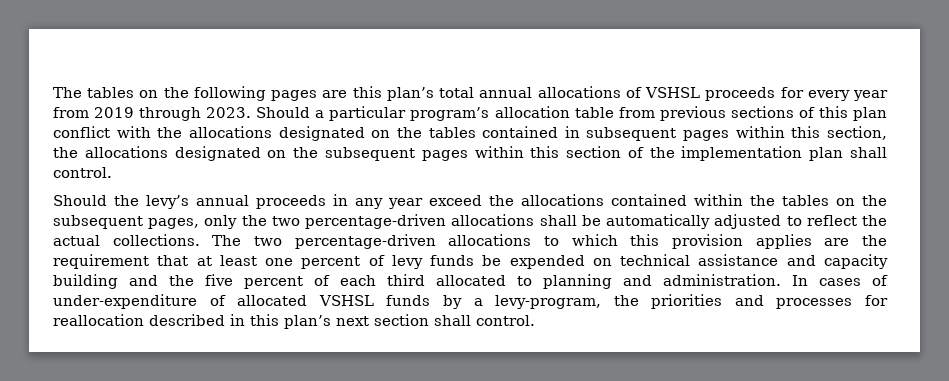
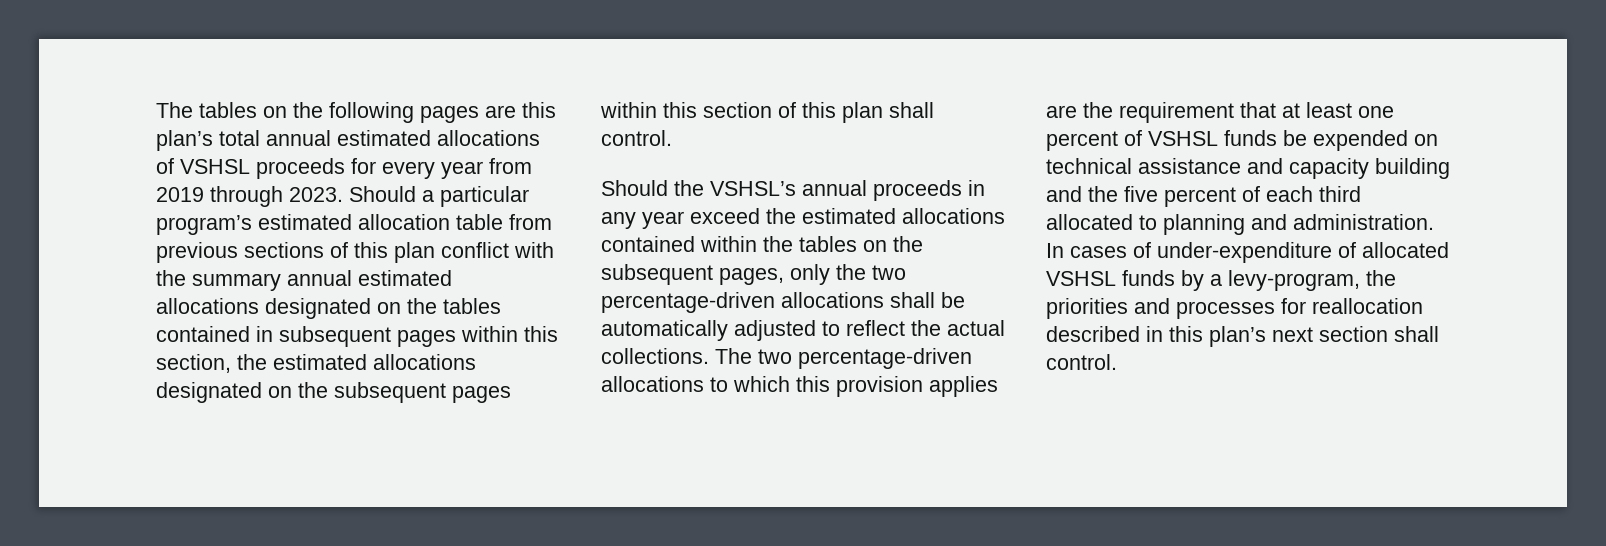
- The tables on the following pages are this plan’s total annual allocations of VSHSL proceeds for every year from 2019 through 2023.
+ The tables on the following pages are this plan’s total annual estimated allocations of VSHSL proceeds for every year from 2019 through 2023.
- Should a particular program’s allocation table from previous sections of this plan conflict with the allocations designated on the tables contained in subsequent pages within this section, the allocations designated on the subsequent pages within this section of the implementation plan shall control.
+ Should a particular program’s estimated allocation table from previous sections of this plan conflict with the summary annual estimated allocations designated on the tables contained in subsequent pages within this section, the estimated allocations designated on the subsequent pages within this section of this plan shall control.
- Should the levy’s annual proceeds in any year exceed the allocations contained within the tables on the subsequent pages, only the two percentage-driven allocations shall be automatically adjusted to reflect the actual collections.
+ Should the VSHSL’s annual proceeds in any year exceed the estimated allocations contained within the tables on the subsequent pages, only the two percentage-driven allocations shall be automatically adjusted to reflect the actual collections.
- The two percentage-driven allocations to which this provision applies are the requirement that at least one percent of levy funds be expended on technical assistance and capacity building and the five percent of each third allocated to planning and administration.
+ The two percentage-driven allocations to which this provision applies are the requirement that at least one percent of VSHSL funds be expended on technical assistance and capacity building and the five percent of each third allocated to planning and administration.

